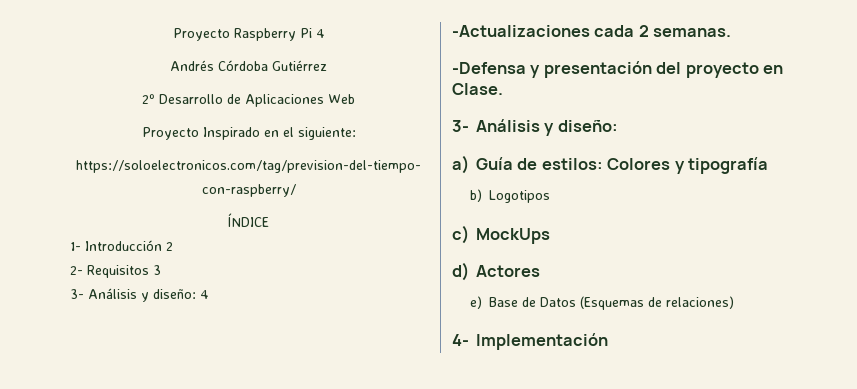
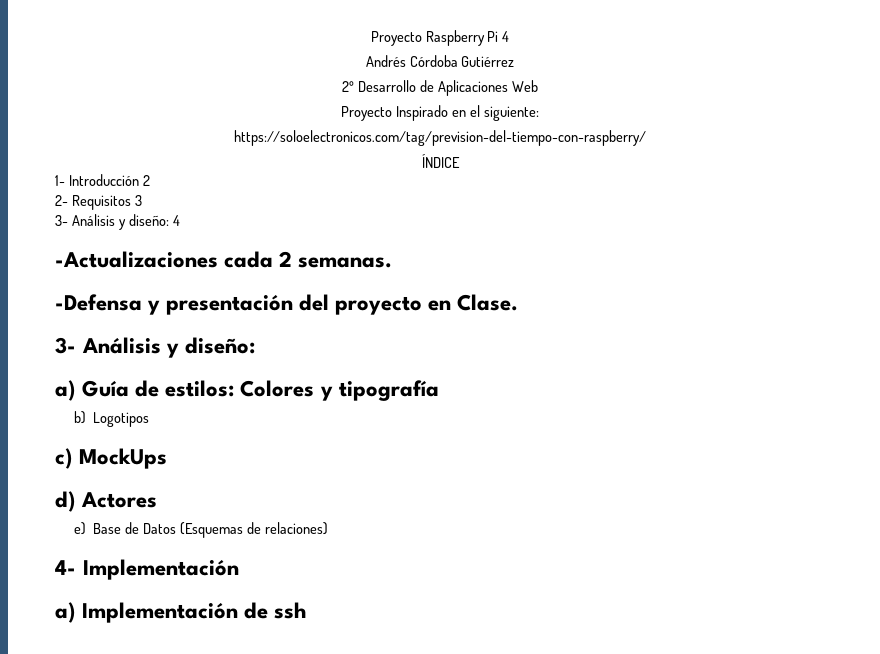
+ a) Implementación de ssh

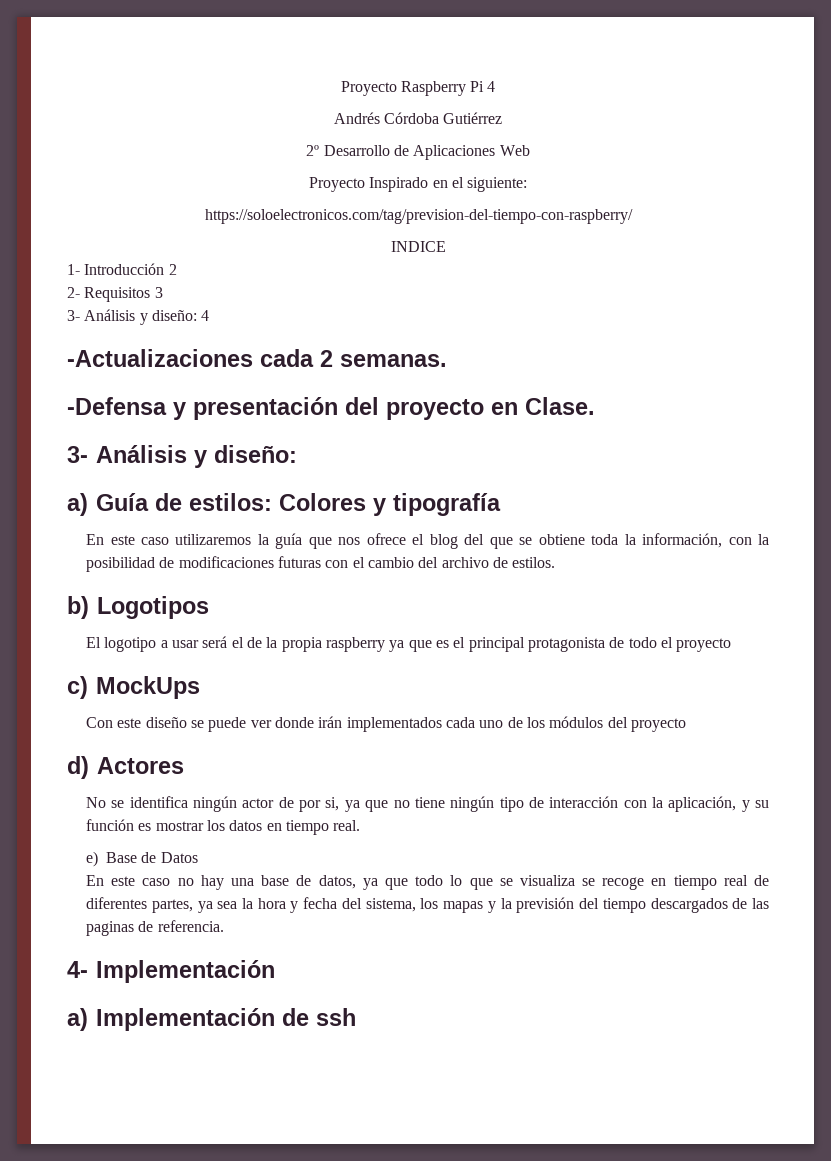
- ÍNDICE
+ INDICE
+ En este caso utilizaremos la guía que nos ofrece el blog del que se obtiene toda la información, con la posibilidad de modificaciones futuras con el cambio del archivo de estilos.
  b) Logotipos
+ El logotipo a usar será el de la propia raspberry ya que es el principal protagonista de todo el proyecto
  c) MockUps
+ Con este diseño se puede ver donde irán implementados cada uno de los módulos del proyecto
  d) Actores
- e) Base de Datos (Esquemas de relaciones)
+ No se identifica ningún actor de por si, ya que no tiene ningún tipo de interacción con la aplicación, y su función es mostrar los datos en tiempo real.
+ e) Base de Datos
+ En este caso no hay una base de datos, ya que todo lo que se visualiza se recoge en tiempo real de diferentes partes, ya sea la hora y fecha del sistema, los mapas y la previsión del tiempo descargados de las paginas de referencia.

